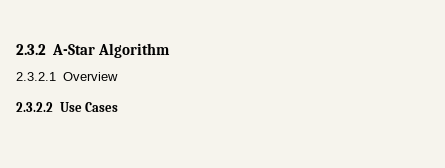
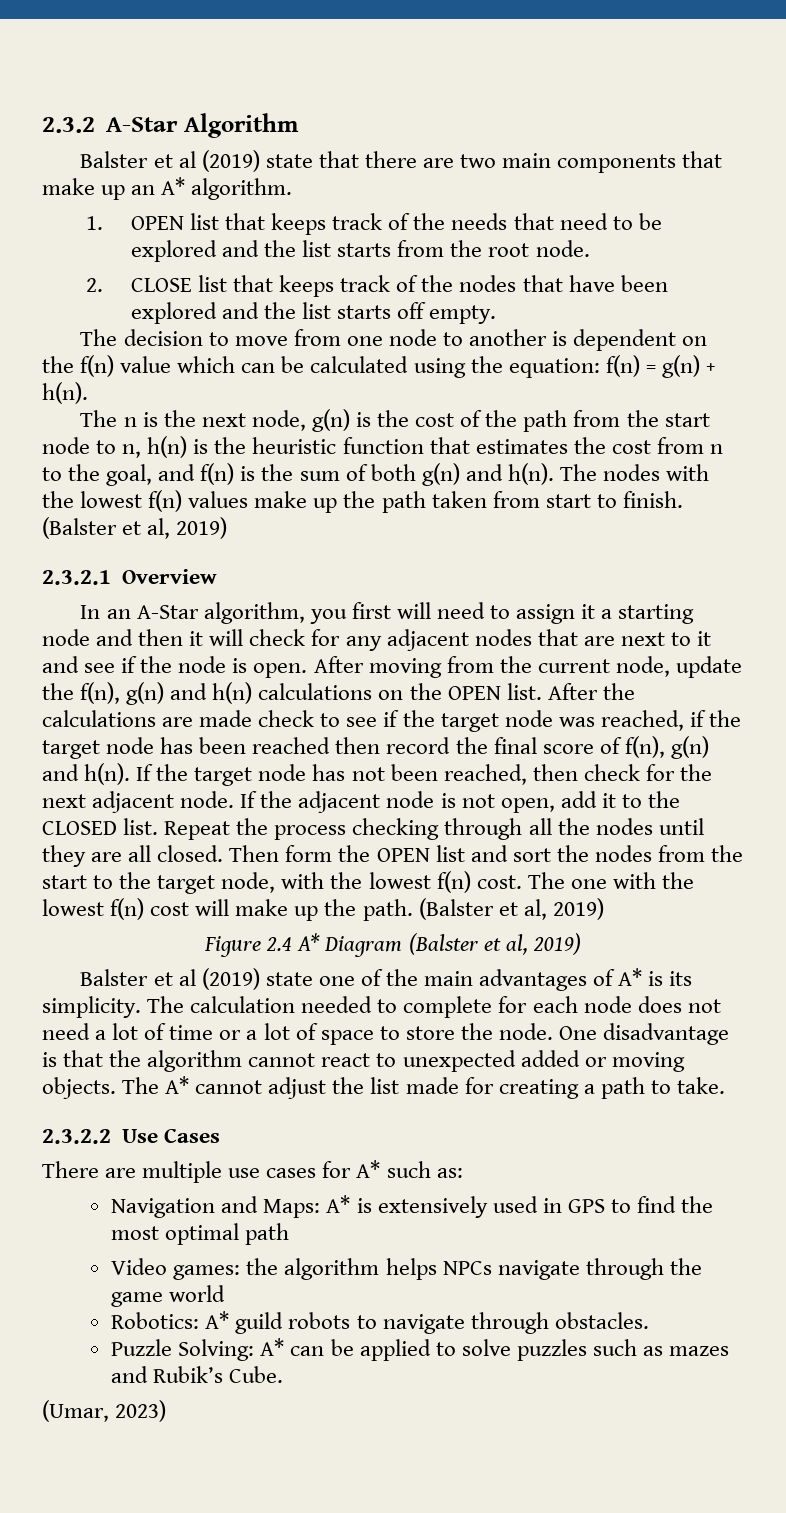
+ Balster et al (2019) state that there are two main components that make up an A* algorithm.
+ 1. OPEN list that keeps track of the needs that need to be explored and the list starts from the root node.
+ 2. CLOSE list that keeps track of the nodes that have been explored and the list starts off empty.
+ The decision to move from one node to another is dependent on the f(n) value which can be calculated using the equation: f(n) = g(n) + h(n).
+ The n is the next node, g(n) is the cost of the path from the start node to n, h(n) is the heuristic function that estimates the cost from n to the goal, and f(n) is the sum of both g(n) and h(n). The nodes with the lowest f(n) values make up the path taken from start to finish. (Balster et al, 2019)
  2.3.2.1 Overview
+ In an A-Star algorithm, you first will need to assign it a starting node and then it will check for any adjacent nodes that are next to it and see if the node is open. After moving from the current node, update the f(n), g(n) and h(n) calculations on the OPEN list. After the calculations are made check to see if the target node was reached, if the target node has been reached then record the final score of f(n), g(n) and h(n). If the target node has not been reached, then check for the next adjacent node. If the adjacent node is not open, add it to the CLOSED list. Repeat the process checking through all the nodes until they are all closed. Then form the OPEN list and sort the nodes from the start to the target node, with the lowest f(n) cost. The one with the lowest f(n) cost will make up the path. (Balster et al, 2019)
+ Figure 2.4 A* Diagram (Balster et al, 2019)
+ Balster et al (2019) state one of the main advantages of A* is its simplicity. The calculation needed to complete for each node does not need a lot of time or a lot of space to store the node. One disadvantage is that the algorithm cannot react to unexpected added or moving objects. The A* cannot adjust the list made for creating a path to take.
  2.3.2.2 Use Cases
+ There are multiple use cases for A* such as:
+ Navigation and Maps: A* is extensively used in GPS to find the most optimal path
+ Video games: the algorithm helps NPCs navigate through the game world
+ Robotics: A* guild robots to navigate through obstacles.
+ Puzzle Solving: A* can be applied to solve puzzles such as mazes and Rubik’s Cube.
+ (Umar, 2023)

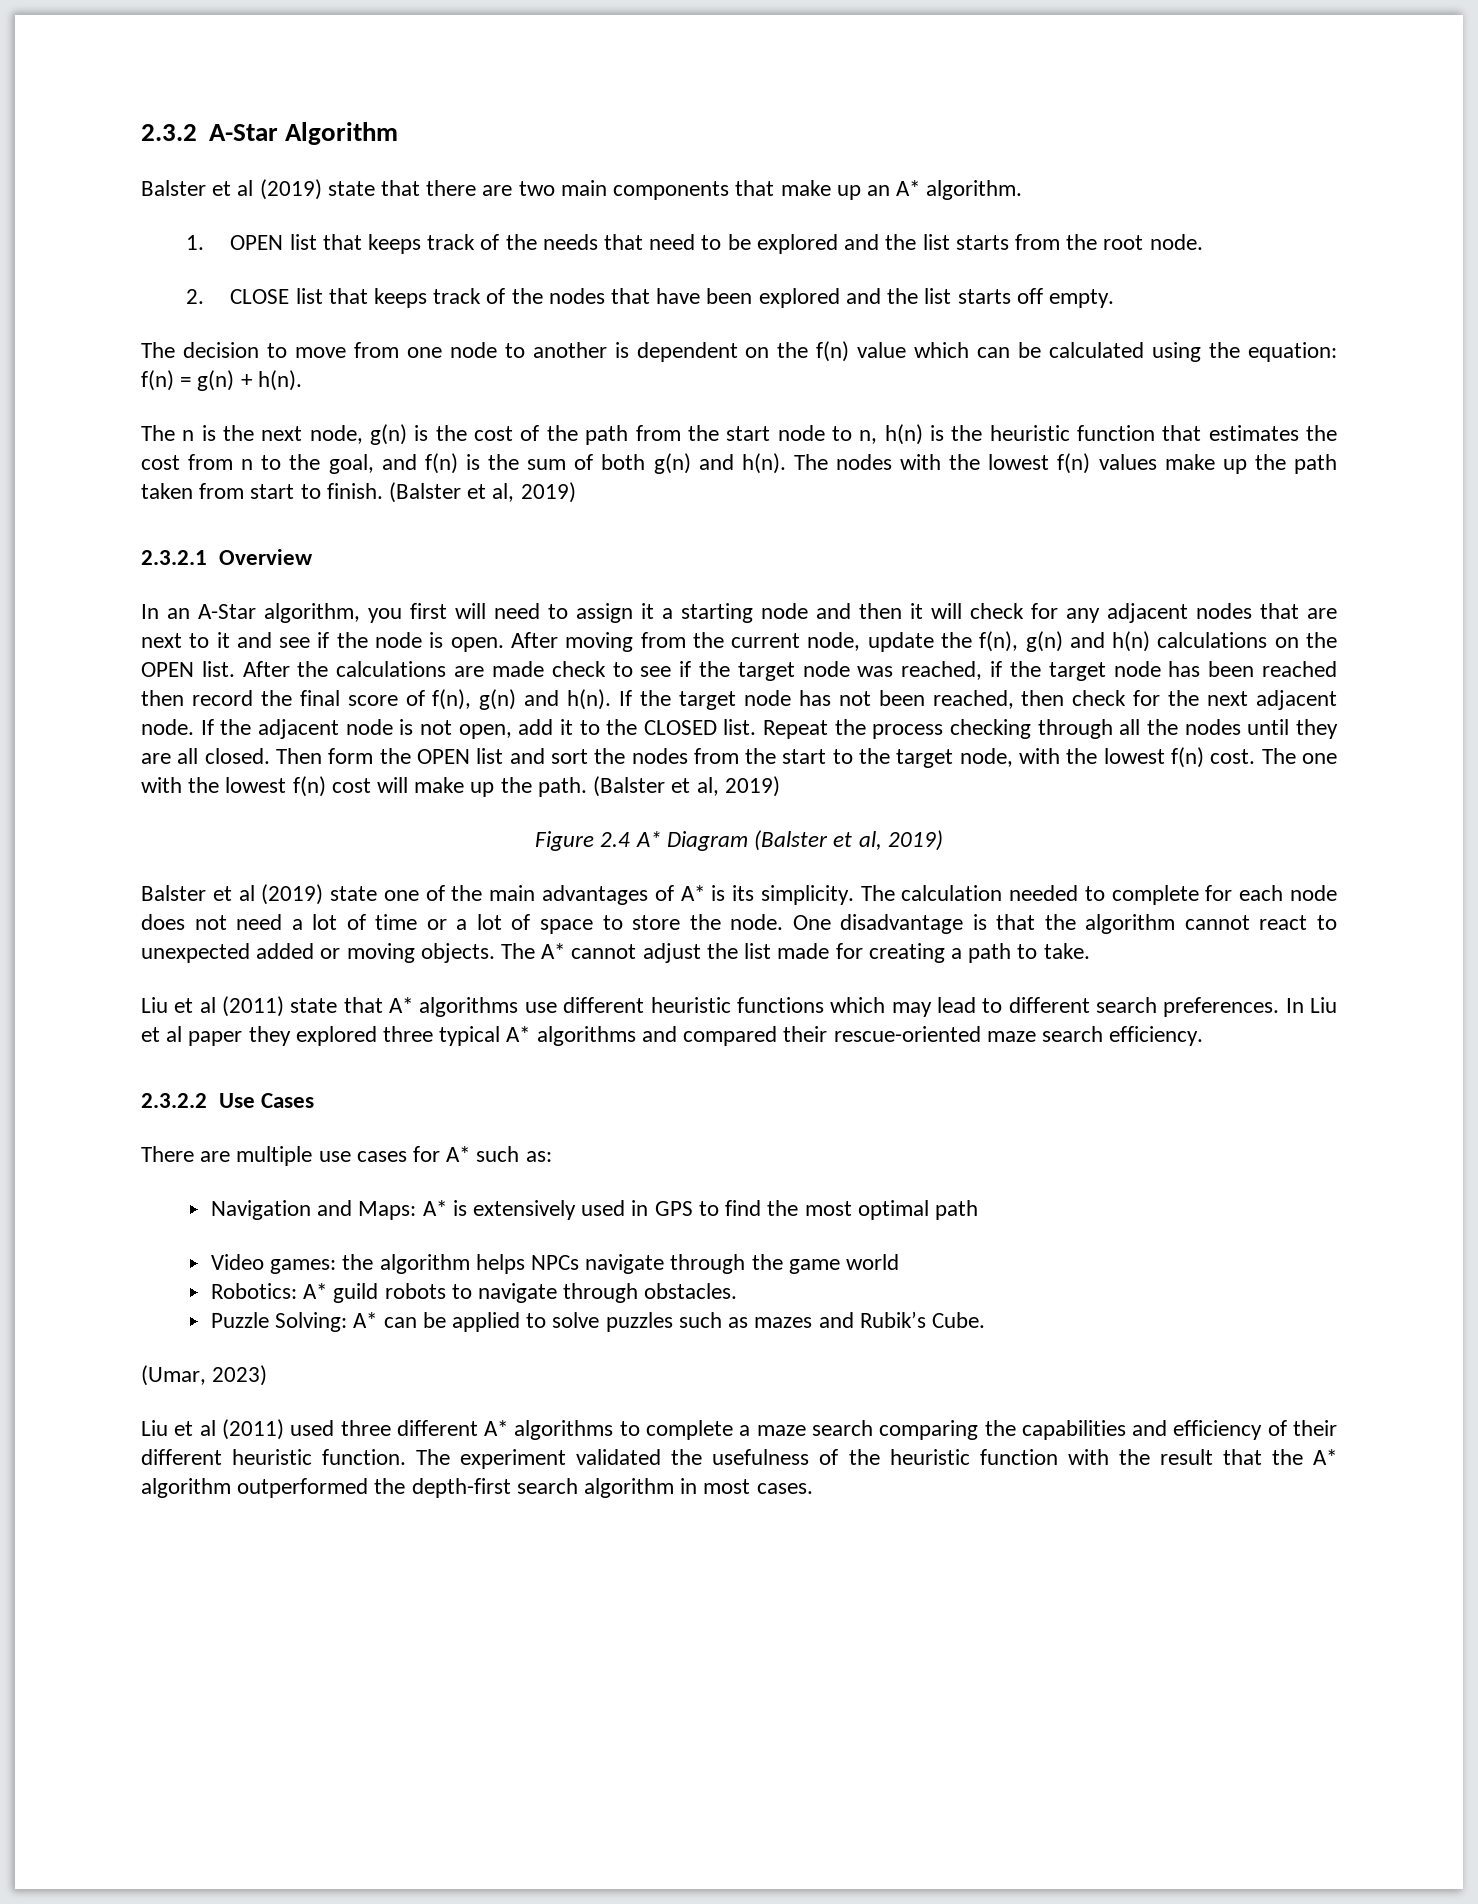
+ Liu et al (2011) state that A* algorithms use different heuristic functions which may lead to different search preferences. In Liu et al paper they explored three typical A* algorithms and compared their rescue-oriented maze search efficiency.
+ Liu et al (2011) used three different A* algorithms to complete a maze search comparing the capabilities and efficiency of their different heuristic function. The experiment validated the usefulness of the heuristic function with the result that the A* algorithm outperformed the depth-first search algorithm in most cases.

